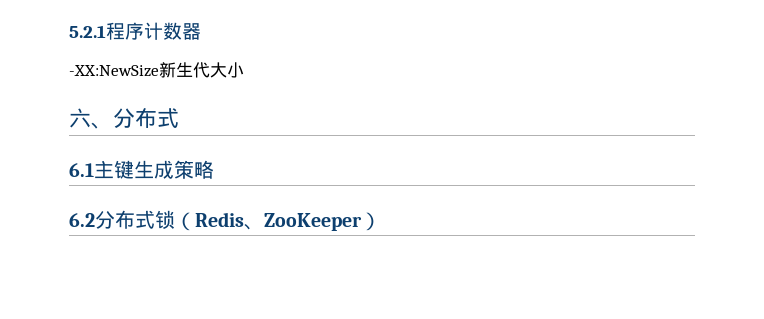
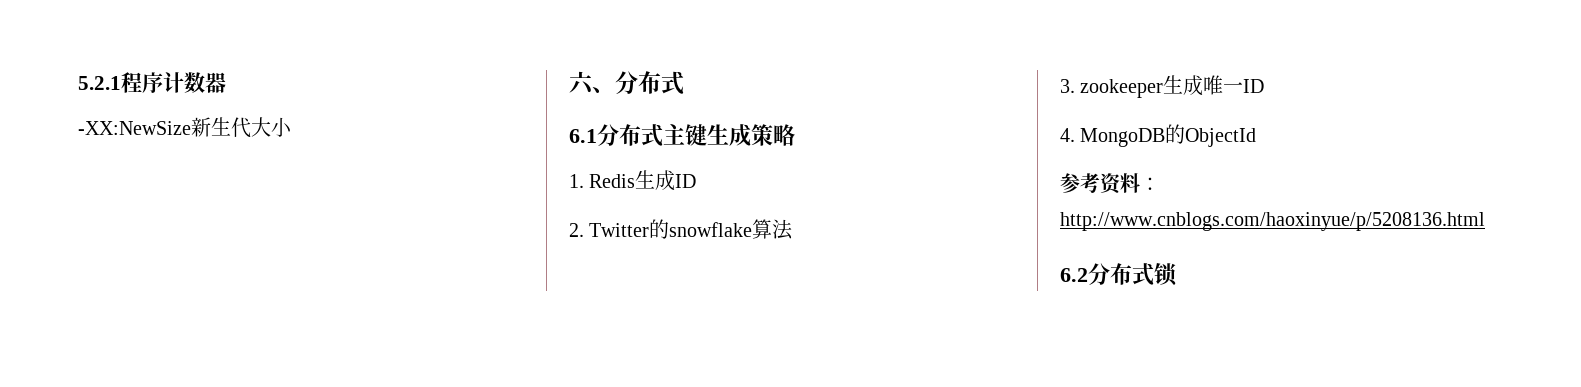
- 6.1主键生成策略
+ 6.1分布式主键生成策略
+ 1. Redis生成ID
+ 2. Twitter的snowflake算法
+ 3. zookeeper生成唯一ID
+ 4. MongoDB的ObjectId
+ 参考资料：http://www.cnblogs.com/haoxinyue/p/5208136.html
- 6.2分布式锁（Redis、ZooKeeper）
+ 6.2分布式锁

